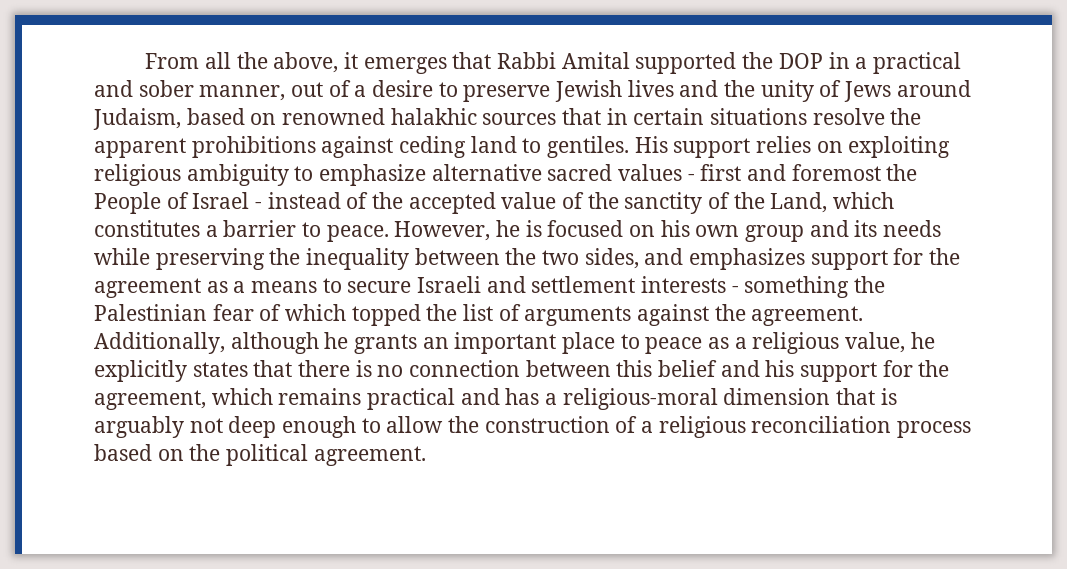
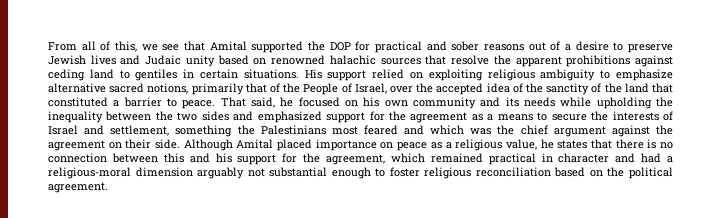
- From all the above, it emerges that Rabbi Amital supported the DOP in a practical and sober manner, out of a desire to preserve Jewish lives and the unity of Jews around Judaism, based on renowned halakhic sources that in certain situations resolve the apparent prohibitions against ceding land to gentiles.
+ From all of this, we see that Amital supported the DOP for practical and sober reasons out of a desire to preserve Jewish lives and Judaic unity based on renowned halachic sources that resolve the apparent prohibitions against ceding land to gentiles in certain situations.
- His support relies on exploiting religious ambiguity to emphasize alternative sacred values - first and foremost the People of Israel - instead of the accepted value of the sanctity of the Land, which constitutes a barrier to peace.
+ His support relied on exploiting religious ambiguity to emphasize alternative sacred notions, primarily that of the People of Israel, over the accepted idea of the sanctity of the land that constituted a barrier to peace.
- However, he is focused on his own group and its needs while preserving the inequality between the two sides, and emphasizes support for the agreement as a means to secure Israeli and settlement interests - something the Palestinian fear of which topped the list of arguments against the agreement. Additionally, although he grants an important place to peace as a religious value, he explicitly states that there is no connection between this belief and his support for the agreement, which remains practical and has a religious-moral dimension that is arguably not deep enough to allow the construction of a religious reconciliation process based on the political agreement.
+ That said, he focused on his own community and its needs while upholding the inequality between the two sides and emphasized support for the agreement as a means to secure the interests of Israel and settlement, something the Palestinians most feared and which was the chief argument against the agreement on their side. Although Amital placed importance on peace as a religious value, he states that there is no connection between this and his support for the agreement, which remained practical in character and had a religious-moral dimension arguably not substantial enough to foster religious reconciliation based on the political agreement.

